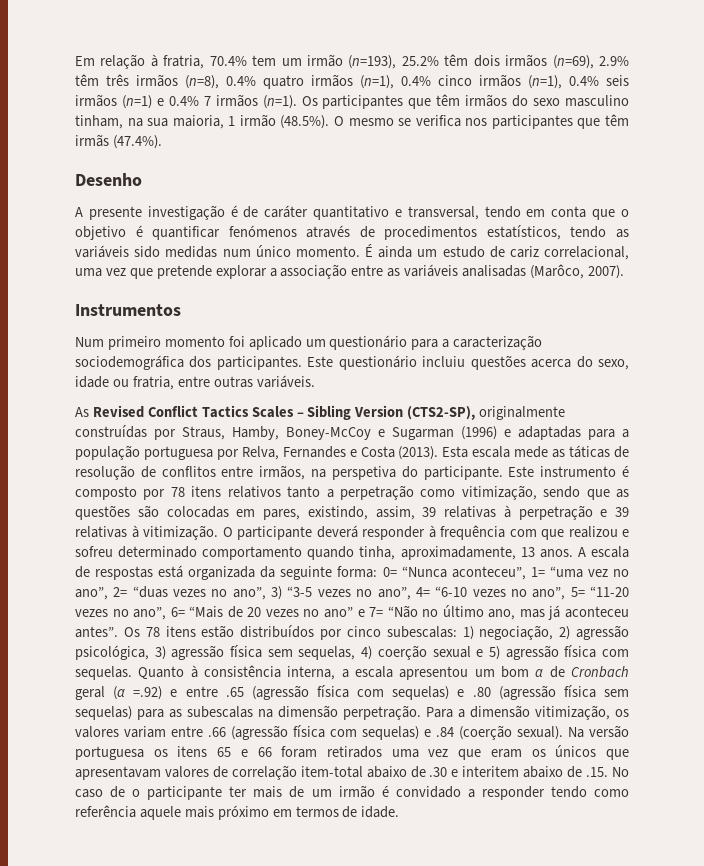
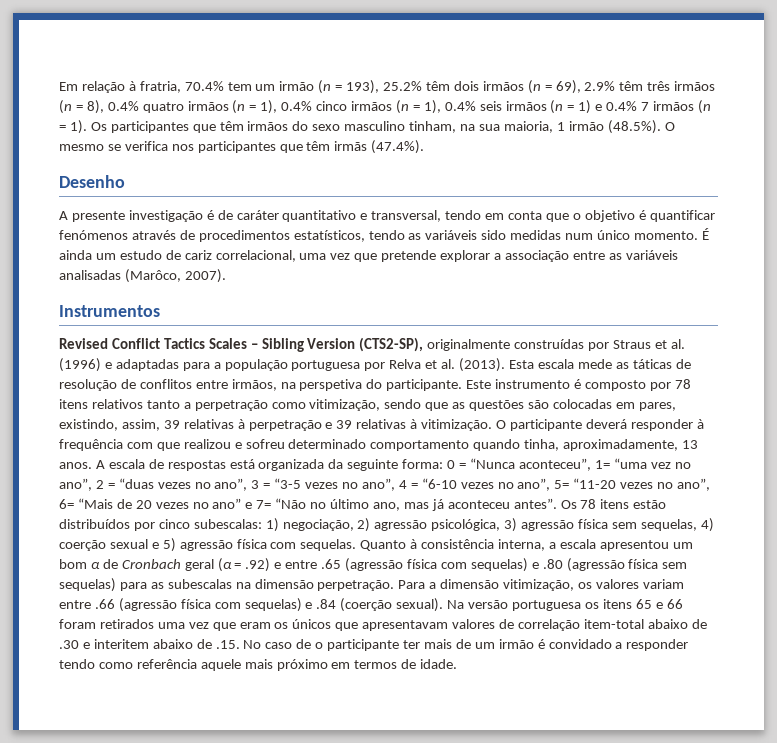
- Em relação à fratria, 70.4% tem um irmão (n=193), 25.2% têm dois irmãos (n=69), 2.9% têm três irmãos (n=8), 0.4% quatro irmãos (n=1), 0.4% cinco irmãos (n=1), 0.4% seis irmãos (n=1) e 0.4% 7 irmãos (n=1).
+ Em relação à fratria, 70.4% tem um irmão (n = 193), 25.2% têm dois irmãos (n = 69), 2.9% têm três irmãos (n = 8), 0.4% quatro irmãos (n = 1), 0.4% cinco irmãos (n = 1), 0.4% seis irmãos (n = 1) e 0.4% 7 irmãos (n = 1).
- Num primeiro momento foi aplicado um questionário para a caracterização sociodemográfica dos participantes. Este questionário incluiu questões acerca do sexo, idade ou fratria, entre outras variáveis.
- As Revised Conflict Tactics Scales – Sibling Version (CTS2-SP), originalmente construídas por Straus, Hamby, Boney-McCoy e Sugarman (1996) e adaptadas para a população portuguesa por Relva, Fernandes e Costa (2013).
+ Revised Conflict Tactics Scales – Sibling Version (CTS2-SP), originalmente construídas por Straus et al. (1996) e adaptadas para a população portuguesa por Relva et al. (2013).
- A escala de respostas está organizada da seguinte forma: 0= “Nunca aconteceu”, 1= “uma vez no ano”, 2= “duas vezes no ano”, 3) “3-5 vezes no ano”, 4= “6-10 vezes no ano”, 5= “11-20 vezes no ano”, 6= “Mais de 20 vezes no ano” e 7= “Não no último ano, mas já aconteceu antes”.
+ A escala de respostas está organizada da seguinte forma: 0 = “Nunca aconteceu”, 1= “uma vez no ano”, 2 = “duas vezes no ano”, 3 = “3-5 vezes no ano”, 4 = “6-10 vezes no ano”, 5= “11-20 vezes no ano”, 6= “Mais de 20 vezes no ano” e 7= “Não no último ano, mas já aconteceu antes”.
- Quanto à consistência interna, a escala apresentou um bom α de Cronbach geral (α =.92) e entre .65 (agressão física com sequelas) e .80 (agressão física sem sequelas) para as subescalas na dimensão perpetração.
+ Quanto à consistência interna, a escala apresentou um bom α de Cronbach geral (α = .92) e entre .65 (agressão física com sequelas) e .80 (agressão física sem sequelas) para as subescalas na dimensão perpetração.

